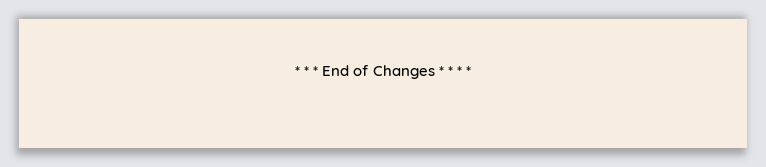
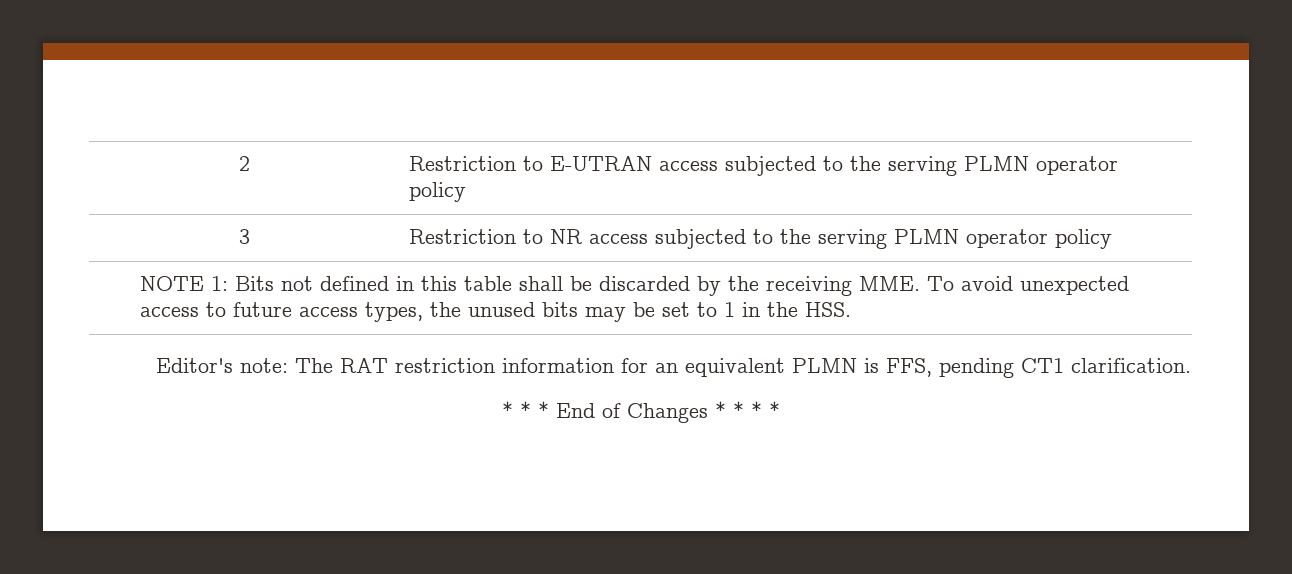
+ 2 | Restriction to E-UTRAN access subjected to the serving PLMN operator policy
+ 3 | Restriction to NR access subjected to the serving PLMN operator policy
+ NOTE 1: Bits not defined in this table shall be discarded by the receiving MME. To avoid unexpected access to future access types, the unused bits may be set to 1 in the HSS.
+ Editor's note: The RAT restriction information for an equivalent PLMN is FFS, pending CT1 clarification.

